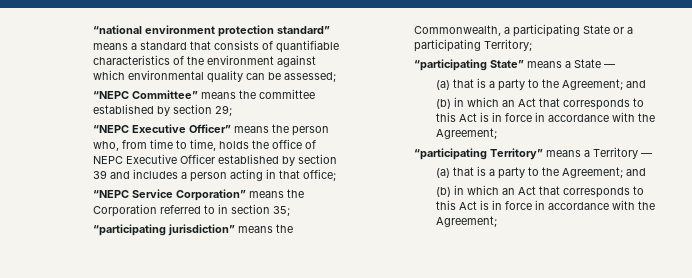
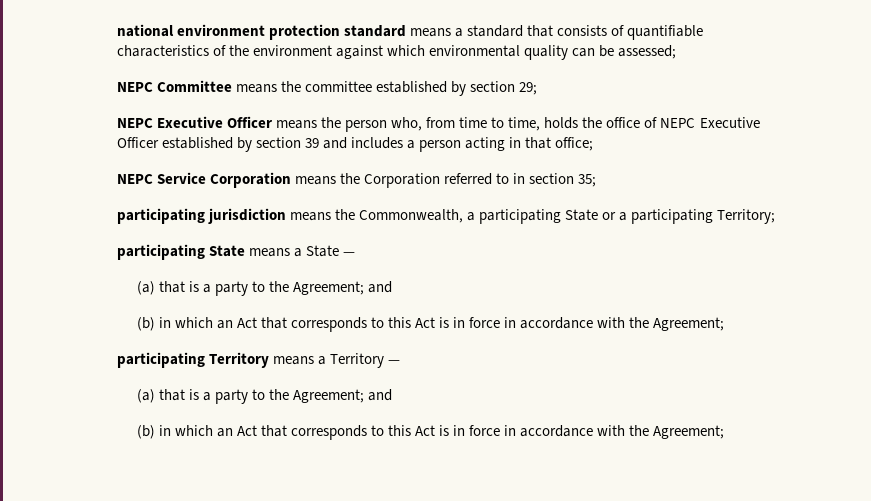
- “national environment protection standard” means a standard that consists of quantifiable characteristics of the environment against which environmental quality can be assessed;
+ national environment protection standard means a standard that consists of quantifiable characteristics of the environment against which environmental quality can be assessed;
- “NEPC Committee” means the committee established by section 29;
+ NEPC Committee means the committee established by section 29;
- “NEPC Executive Officer” means the person who, from time to time, holds the office of NEPC Executive Officer established by section 39 and includes a person acting in that office;
+ NEPC Executive Officer means the person who, from time to time, holds the office of NEPC Executive Officer established by section 39 and includes a person acting in that office;
- “NEPC Service Corporation” means the Corporation referred to in section 35;
+ NEPC Service Corporation means the Corporation referred to in section 35;
- “participating jurisdiction” means the Commonwealth, a participating State or a participating Territory;
+ participating jurisdiction means the Commonwealth, a participating State or a participating Territory;
- “participating State” means a State —
+ participating State means a State —
- “participating Territory” means a Territory —
+ participating Territory means a Territory —

